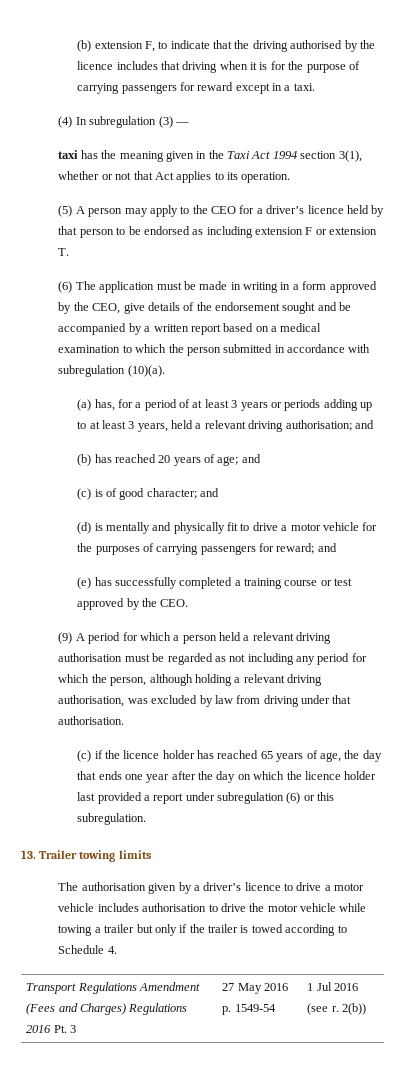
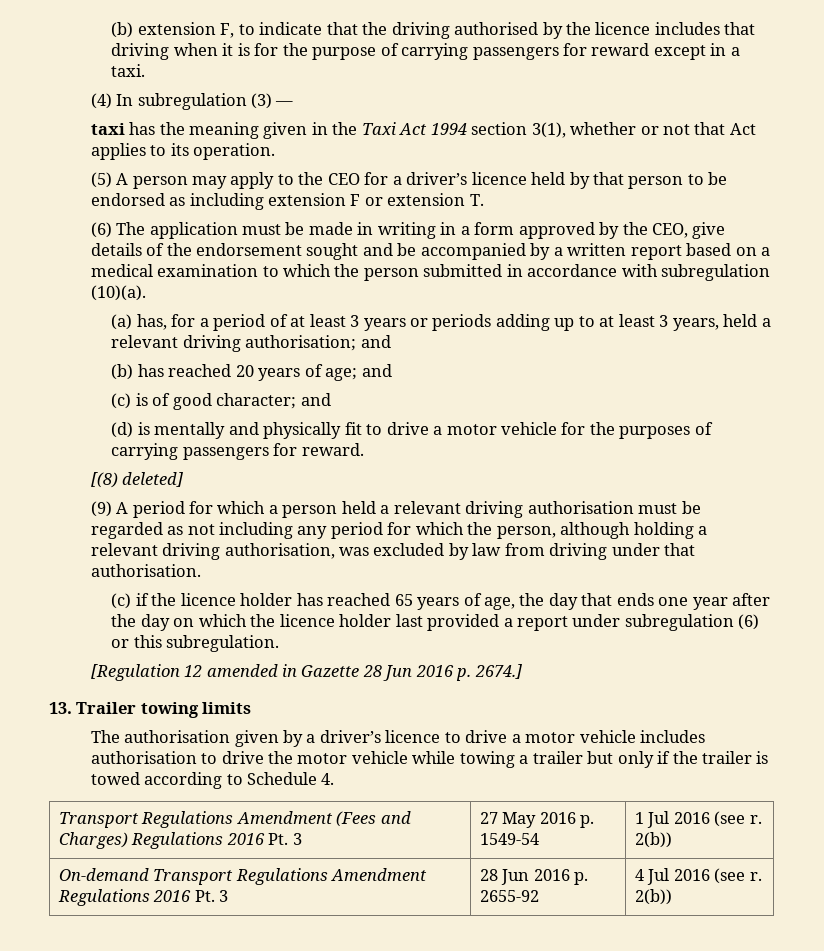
- (d) is mentally and physically fit to drive a motor vehicle for the purposes of carrying passengers for reward; and
- (e) has successfully completed a training course or test approved by the CEO.
+ (d) is mentally and physically fit to drive a motor vehicle for the purposes of carrying passengers for reward.
+ [(8) deleted]
+ [Regulation 12 amended in Gazette 28 Jun 2016 p. 2674.]
+ On-demand Transport Regulations Amendment Regulations 2016 Pt. 3 | 28 Jun 2016 p. 2655-92 | 4 Jul 2016 (see r. 2(b))

